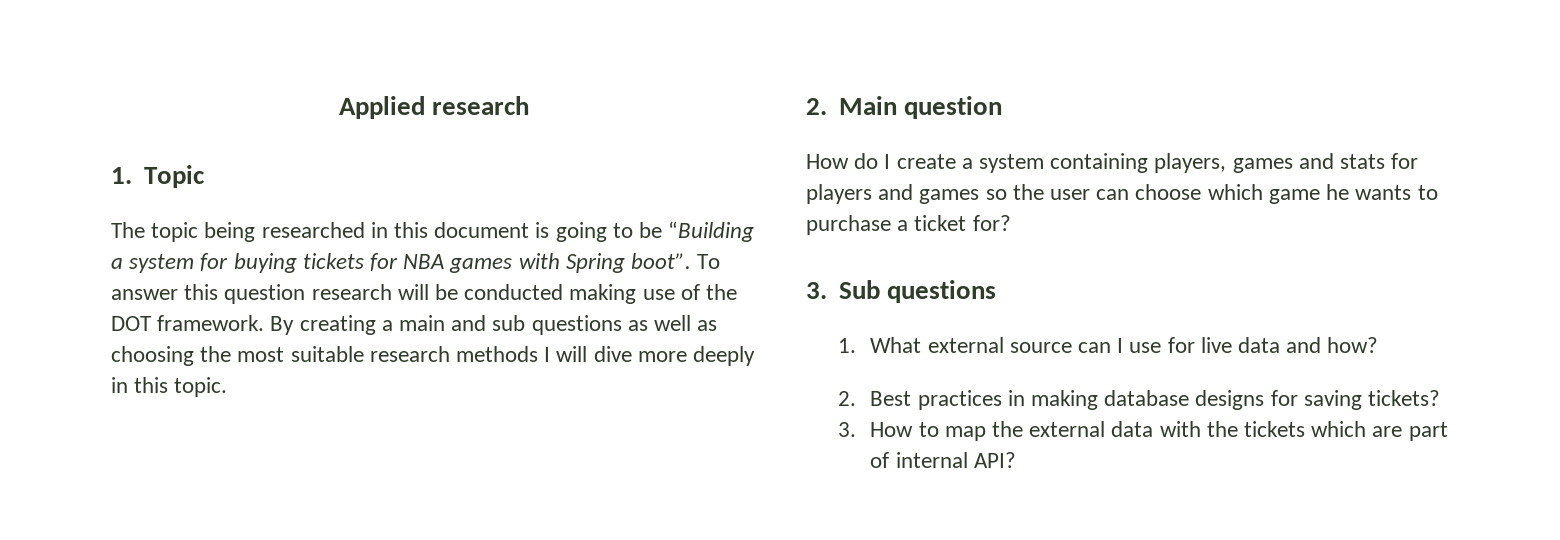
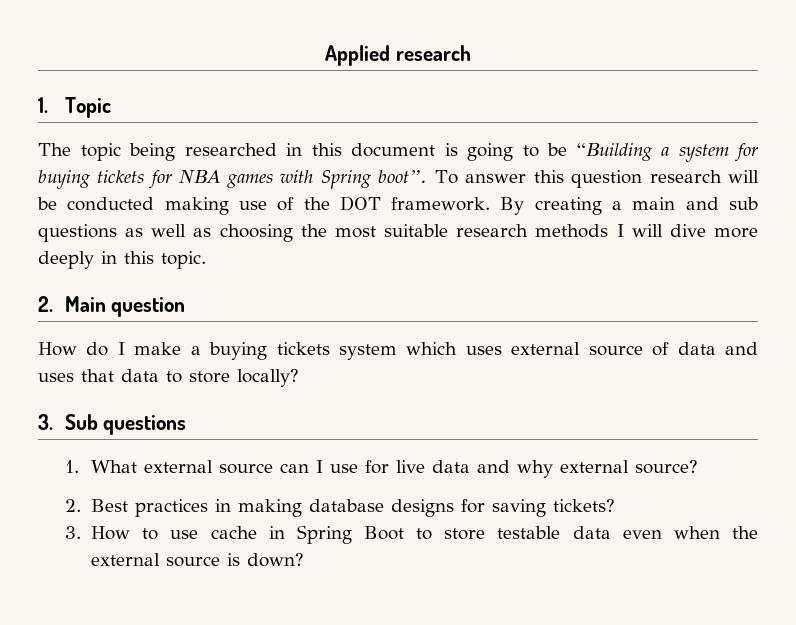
- How do I create a system containing players, games and stats for players and games so the user can choose which game he wants to purchase a ticket for?
+ How do I make a buying tickets system which uses external source of data and uses that data to store locally?
- 1. What external source can I use for live data and how?
+ 1. What external source can I use for live data and why external source?
- 3. How to map the external data with the tickets which are part of internal API?
+ 3. How to use cache in Spring Boot to store testable data even when the external source is down?

